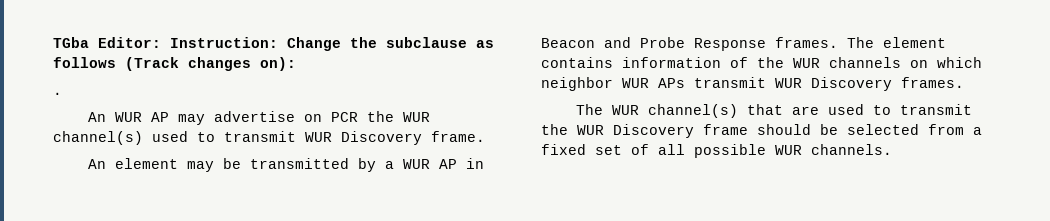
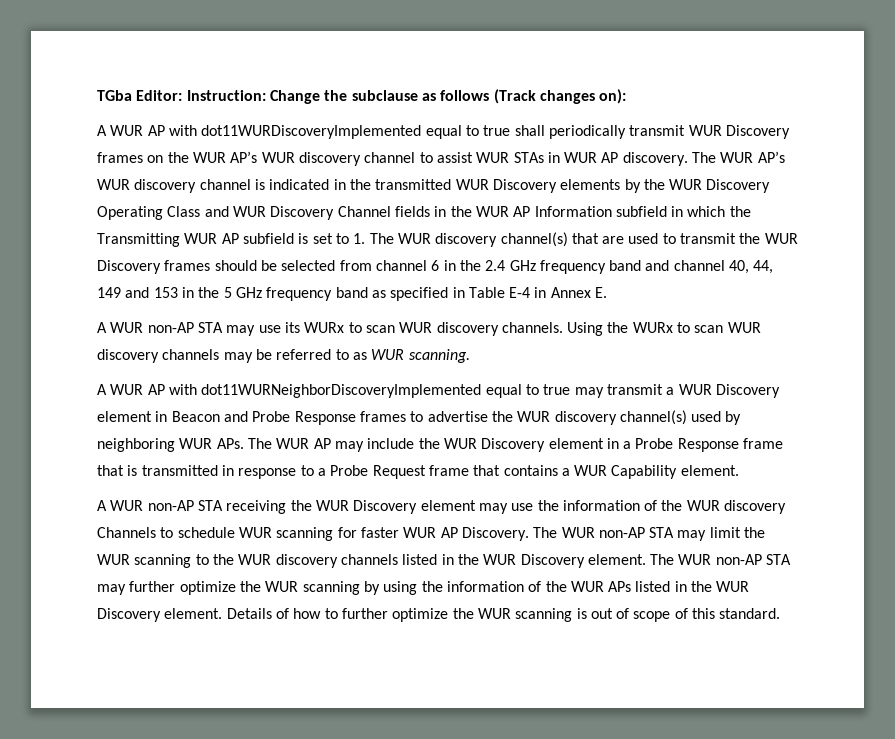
- .
- An WUR AP may advertise on PCR the WUR channel(s) used to transmit WUR Discovery frame.
- An element may be transmitted by a WUR AP in Beacon and Probe Response frames. The element contains information of the WUR channels on which neighbor WUR APs transmit WUR Discovery frames.
- The WUR channel(s) that are used to transmit the WUR Discovery frame should be selected from a fixed set of all possible WUR channels.
+ A WUR AP with dot11WURDiscoveryImplemented equal to true shall periodically transmit WUR Discovery frames on the WUR AP’s WUR discovery channel to assist WUR STAs in WUR AP discovery. The WUR AP’s WUR discovery channel is indicated in the transmitted WUR Discovery elements by the WUR Discovery Operating Class and WUR Discovery Channel fields in the WUR AP Information subfield in which the Transmitting WUR AP subfield is set to 1. The WUR discovery channel(s) that are used to transmit the WUR Discovery frames should be selected from channel 6 in the 2.4 GHz frequency band and channel 40, 44, 149 and 153 in the 5 GHz frequency band as specified in Table E-4 in Annex E.
+ A WUR non-AP STA may use its WURx to scan WUR discovery channels. Using the WURx to scan WUR discovery channels may be referred to as WUR scanning.
+ A WUR AP with dot11WURNeighborDiscoveryImplemented equal to true may transmit a WUR Discovery element in Beacon and Probe Response frames to advertise the WUR discovery channel(s) used by neighboring WUR APs. The WUR AP may include the WUR Discovery element in a Probe Response frame that is transmitted in response to a Probe Request frame that contains a WUR Capability element.
+ A WUR non-AP STA receiving the WUR Discovery element may use the information of the WUR discovery Channels to schedule WUR scanning for faster WUR AP Discovery. The WUR non-AP STA may limit the WUR scanning to the WUR discovery channels listed in the WUR Discovery element. The WUR non-AP STA may further optimize the WUR scanning by using the information of the WUR APs listed in the WUR Discovery element. Details of how to further optimize the WUR scanning is out of scope of this standard.

